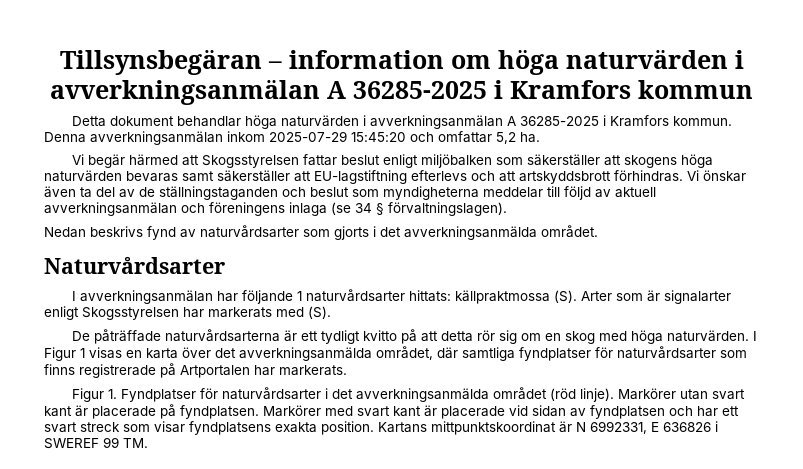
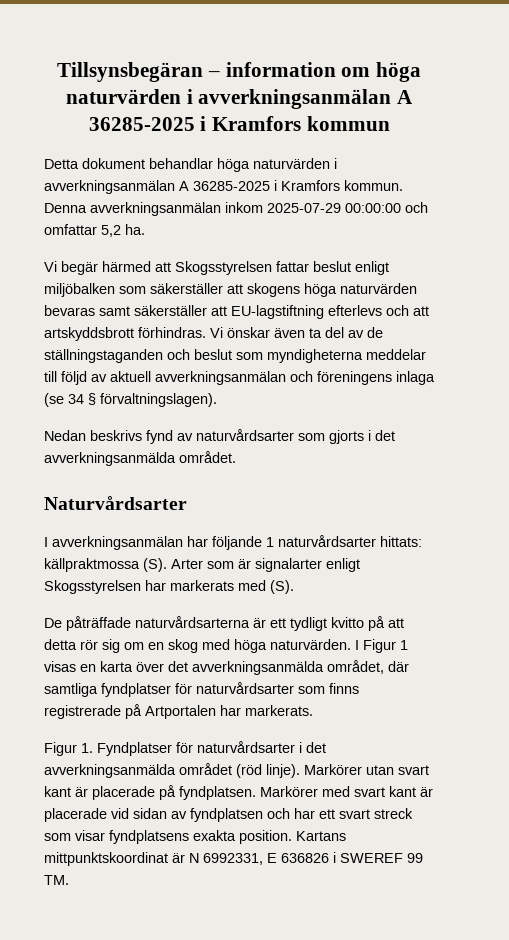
- Denna avverkningsanmälan inkom 2025-07-29 15:45:20 och omfattar 5,2 ha.
+ Denna avverkningsanmälan inkom 2025-07-29 00:00:00 och omfattar 5,2 ha.

